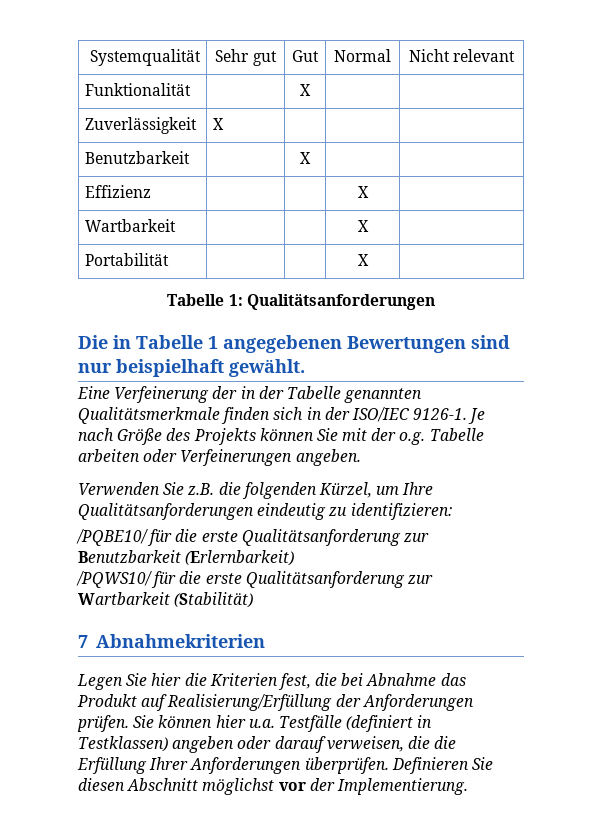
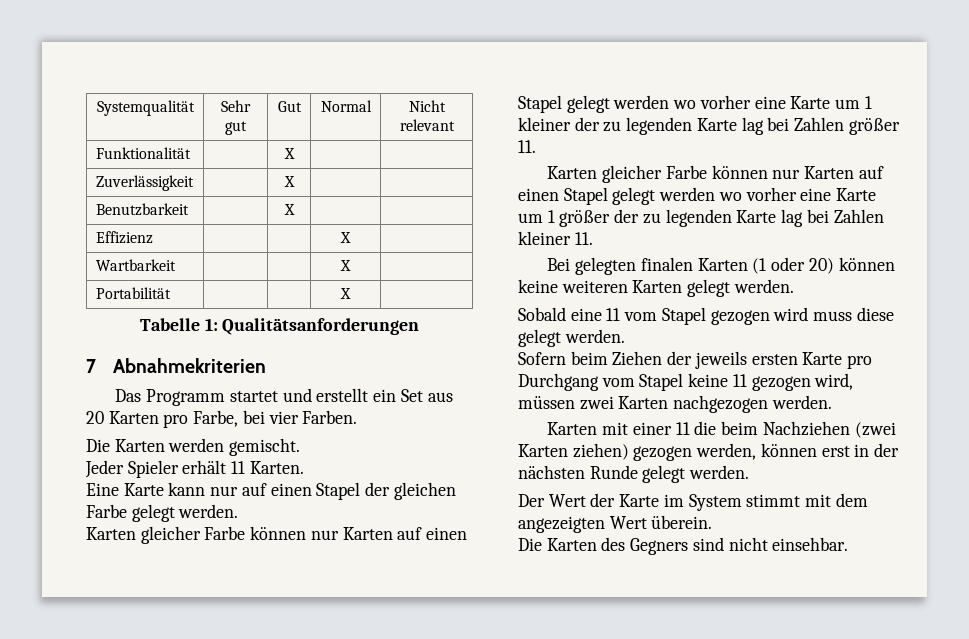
- Zuverlässigkeit | X | | |
+ Zuverlässigkeit | | X | |
- Die in Tabelle 1 angegebenen Bewertungen sind nur beispielhaft gewählt.
- Eine Verfeinerung der in der Tabelle genannten Qualitätsmerkmale finden sich in der ISO/IEC 9126-1. Je nach Größe des Projekts können Sie mit der o.g. Tabelle arbeiten oder Verfeinerungen angeben.
- Verwenden Sie z.B. die folgenden Kürzel, um Ihre Qualitätsanforderungen eindeutig zu identifizieren:
- /PQBE10/ für die erste Qualitätsanforderung zur Benutzbarkeit (Erlernbarkeit)
- /PQWS10/ für die erste Qualitätsanforderung zur Wartbarkeit (Stabilität)
  7 Abnahmekriterien
- Legen Sie hier die Kriterien fest, die bei Abnahme das Produkt auf Realisierung/Erfüllung der Anforderungen prüfen. Sie können hier u.a. Testfälle (definiert in Testklassen) angeben oder darauf verweisen, die die Erfüllung Ihrer Anforderungen überprüfen. Definieren Sie diesen Abschnitt möglichst vor der Implementierung.
+ Das Programm startet und erstellt ein Set aus 20 Karten pro Farbe, bei vier Farben.
+ Die Karten werden gemischt.
+ Jeder Spieler erhält 11 Karten.
+ Eine Karte kann nur auf einen Stapel der gleichen Farbe gelegt werden.
+ Karten gleicher Farbe können nur Karten auf einen Stapel gelegt werden wo vorher eine Karte um 1 kleiner der zu legenden Karte lag bei Zahlen größer 11.
+ Karten gleicher Farbe können nur Karten auf einen Stapel gelegt werden wo vorher eine Karte um 1 größer der zu legenden Karte lag bei Zahlen kleiner 11.
+ Bei gelegten finalen Karten (1 oder 20) können keine weiteren Karten gelegt werden.
+ Sobald eine 11 vom Stapel gezogen wird muss diese gelegt werden.
+ Sofern beim Ziehen der jeweils ersten Karte pro Durchgang vom Stapel keine 11 gezogen wird, müssen zwei Karten nachgezogen werden.
+ Karten mit einer 11 die beim Nachziehen (zwei Karten ziehen) gezogen werden, können erst in der nächsten Runde gelegt werden.
+ Der Wert der Karte im System stimmt mit dem angezeigten Wert überein.
+ Die Karten des Gegners sind nicht einsehbar.

